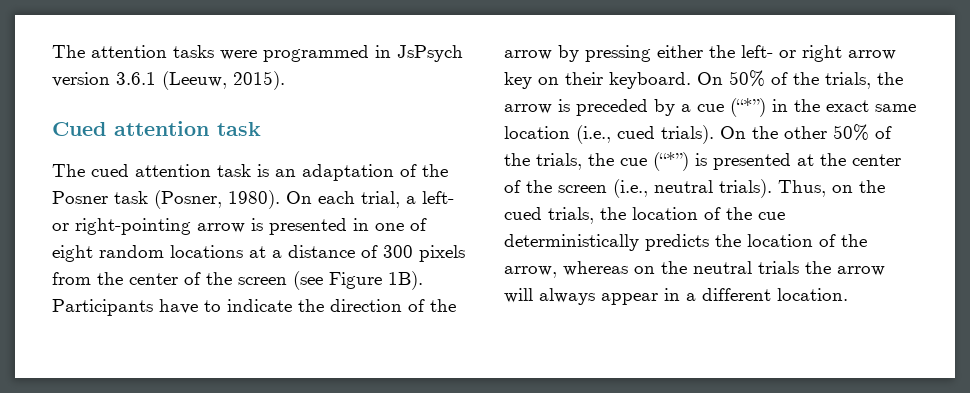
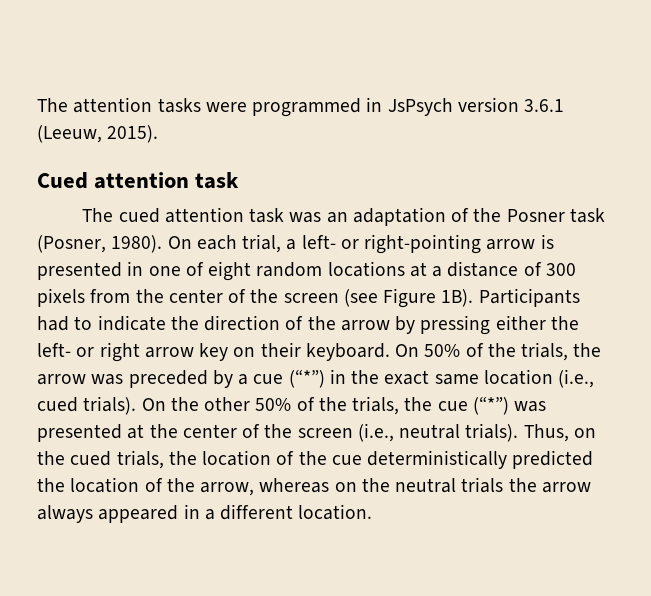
- The cued attention task is an adaptation of the Posner task (Posner, 1980).
+ The cued attention task was an adaptation of the Posner task (Posner, 1980).
- Participants have to indicate the direction of the arrow by pressing either the left- or right arrow key on their keyboard.
+ Participants had to indicate the direction of the arrow by pressing either the left- or right arrow key on their keyboard.
- On 50% of the trials, the arrow is preceded by a cue (“*”) in the exact same location (i.e., cued trials).
+ On 50% of the trials, the arrow was preceded by a cue (“*”) in the exact same location (i.e., cued trials).
- On the other 50% of the trials, the cue (“*”) is presented at the center of the screen (i.e., neutral trials).
+ On the other 50% of the trials, the cue (“*”) was presented at the center of the screen (i.e., neutral trials).
- Thus, on the cued trials, the location of the cue deterministically predicts the location of the arrow, whereas on the neutral trials the arrow will always appear in a different location.
+ Thus, on the cued trials, the location of the cue deterministically predicted the location of the arrow, whereas on the neutral trials the arrow always appeared in a different location.

